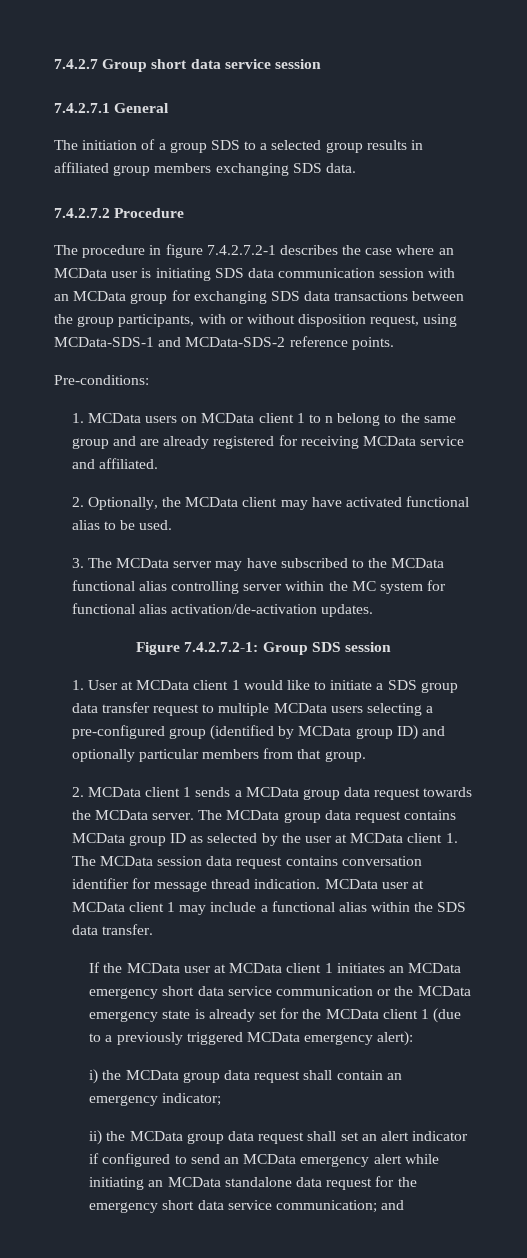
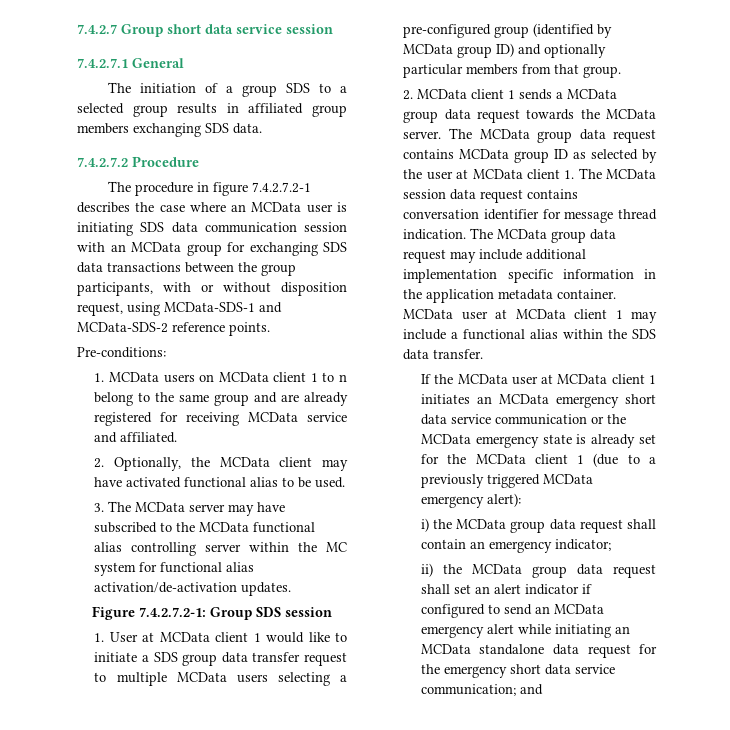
+ The MCData group data request may include additional implementation specific information in the application metadata container.

